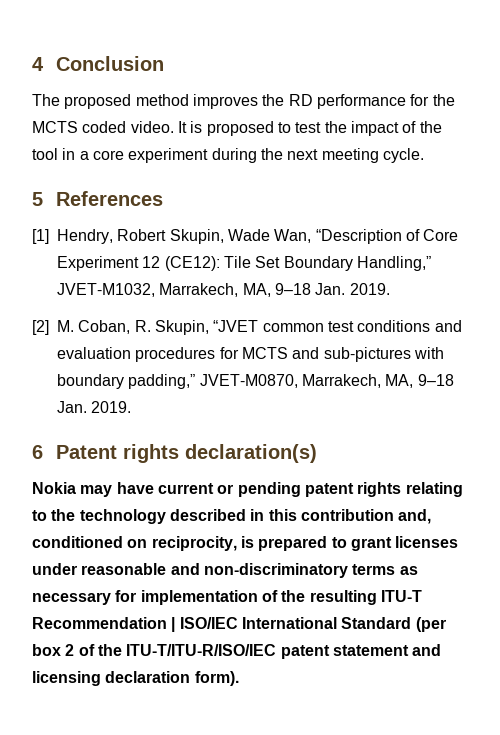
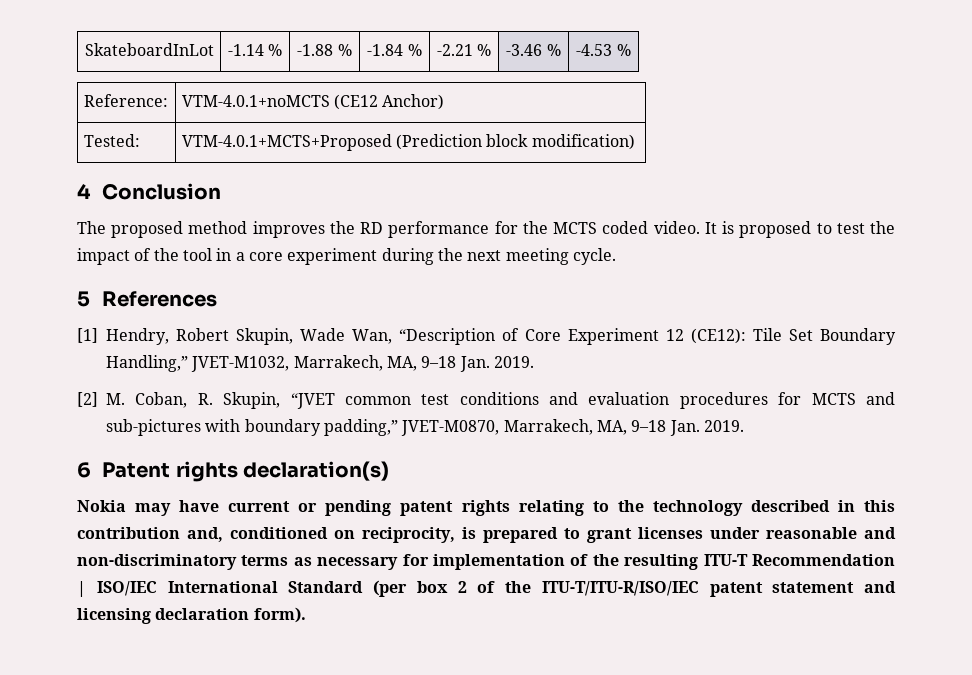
+ SkateboardInLot | -1.14 % | -1.88 % | -1.84 % | -2.21 % | -3.46 % | -4.53 %
+ Reference: | VTM-4.0.1+noMCTS (CE12 Anchor)
+ Tested: | VTM-4.0.1+MCTS+Proposed (Prediction block modification)

